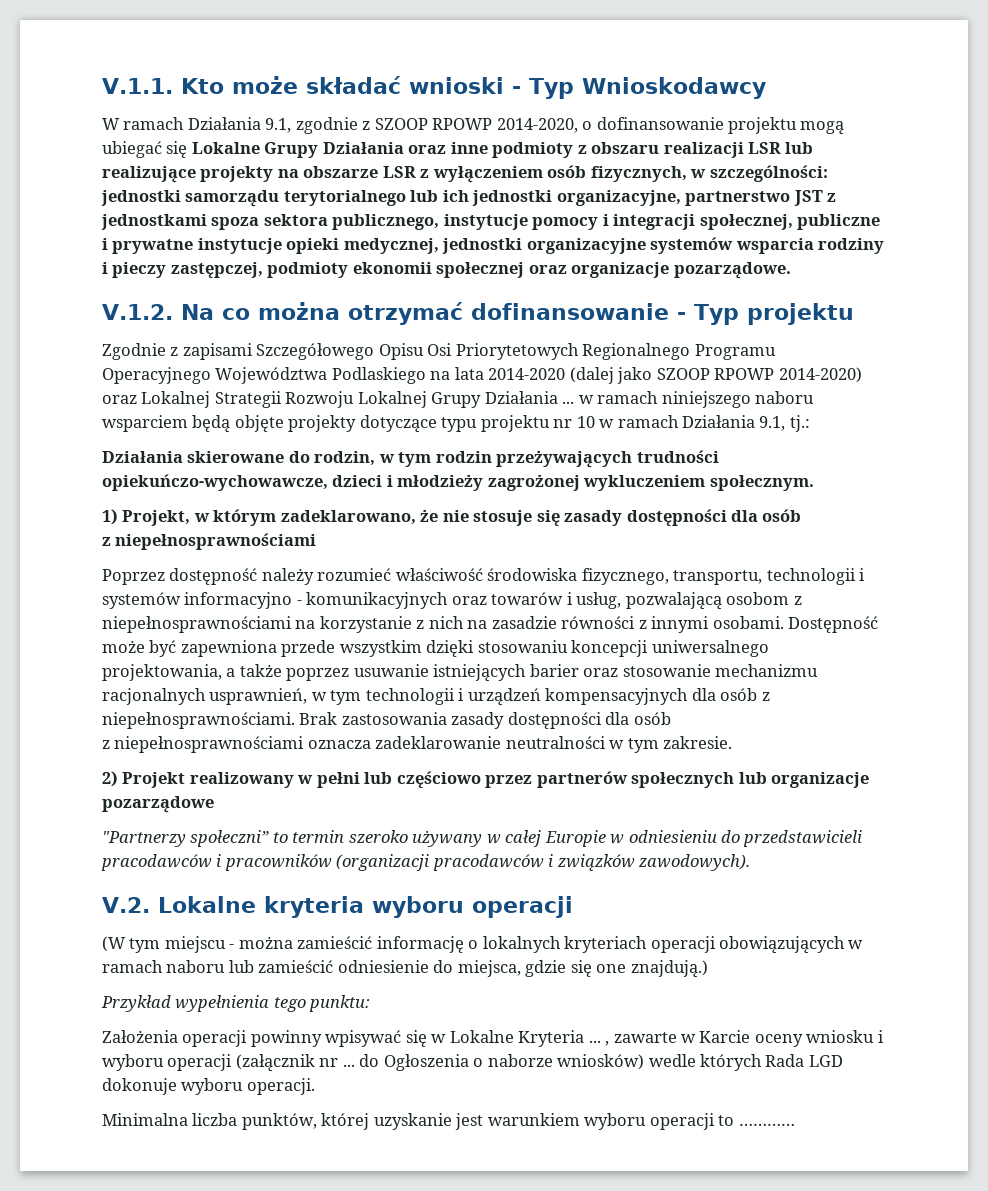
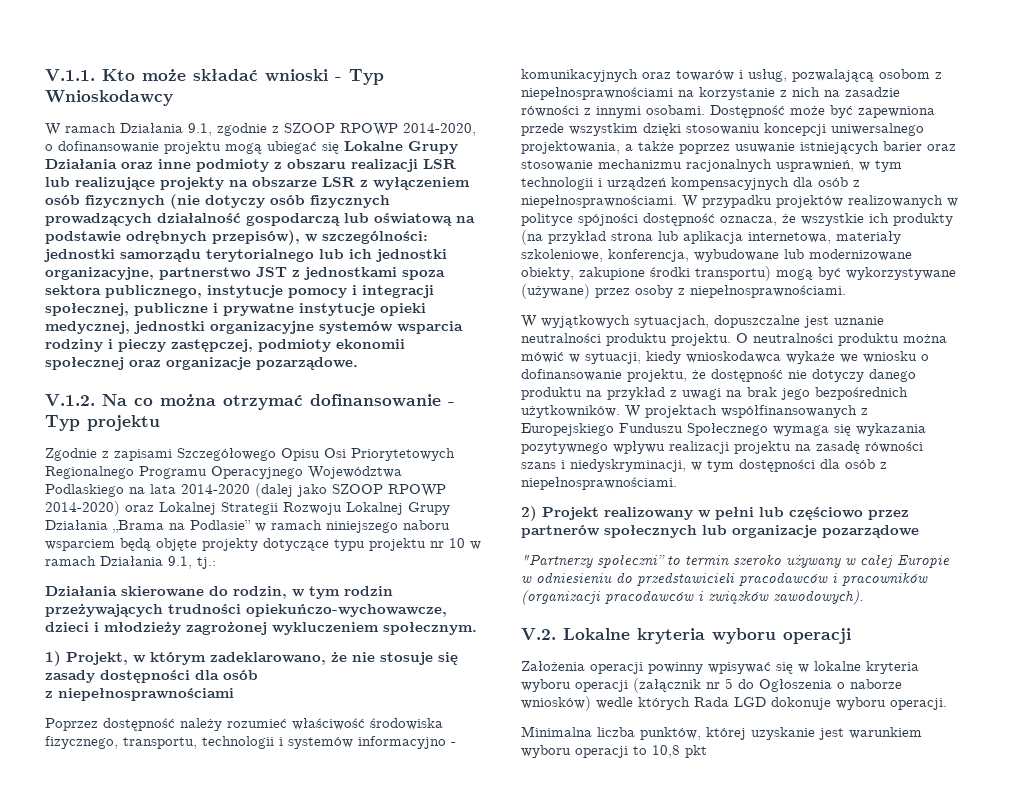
- W ramach Działania 9.1, zgodnie z SZOOP RPOWP 2014-2020, o dofinansowanie projektu mogą ubiegać się Lokalne Grupy Działania oraz inne podmioty z obszaru realizacji LSR lub realizujące projekty na obszarze LSR z wyłączeniem osób fizycznych, w szczególności:
+ W ramach Działania 9.1, zgodnie z SZOOP RPOWP 2014-2020, o dofinansowanie projektu mogą ubiegać się Lokalne Grupy Działania oraz inne podmioty z obszaru realizacji LSR lub realizujące projekty na obszarze LSR z wyłączeniem osób fizycznych (nie dotyczy osób fizycznych prowadzących działalność gospodarczą lub oświatową na podstawie odrębnych przepisów), w szczególności:
- Zgodnie z zapisami Szczegółowego Opisu Osi Priorytetowych Regionalnego Programu Operacyjnego Województwa Podlaskiego na lata 2014-2020 (dalej jako SZOOP RPOWP 2014-2020) oraz Lokalnej Strategii Rozwoju Lokalnej Grupy Działania ... w ramach niniejszego naboru wsparciem będą objęte projekty dotyczące typu projektu nr 10 w ramach Działania 9.1, tj.:
+ Zgodnie z zapisami Szczegółowego Opisu Osi Priorytetowych Regionalnego Programu Operacyjnego Województwa Podlaskiego na lata 2014-2020 (dalej jako SZOOP RPOWP 2014-2020) oraz Lokalnej Strategii Rozwoju Lokalnej Grupy Działania „Brama na Podlasie” w ramach niniejszego naboru wsparciem będą objęte projekty dotyczące typu projektu nr 10 w ramach Działania 9.1, tj.:
- Brak zastosowania zasady dostępności dla osób
- z niepełnosprawnościami oznacza zadeklarowanie neutralności w tym zakresie.
+ W przypadku projektów realizowanych w polityce spójności dostępność oznacza, że wszystkie ich produkty (na przykład strona lub aplikacja internetowa, materiały szkoleniowe, konferencja, wybudowane lub modernizowane obiekty, zakupione środki transportu) mogą być wykorzystywane (używane) przez osoby z niepełnosprawnościami.
+ W wyjątkowych sytuacjach, dopuszczalne jest uznanie neutralności produktu projektu. O neutralności produktu można mówić w sytuacji, kiedy wnioskodawca wykaże we wniosku o dofinansowanie projektu, że dostępność nie dotyczy danego produktu na przykład z uwagi na brak jego bezpośrednich użytkowników. W projektach współfinansowanych z Europejskiego Funduszu Społecznego wymaga się wykazania pozytywnego wpływu realizacji projektu na zasadę równości szans i niedyskryminacji, w tym dostępności dla osób z niepełnosprawnościami.
- (W tym miejscu - można zamieścić informację o lokalnych kryteriach operacji obowiązujących w ramach naboru lub zamieścić odniesienie do miejsca, gdzie się one znajdują.)
- Przykład wypełnienia tego punktu:
- Założenia operacji powinny wpisywać się w Lokalne Kryteria ... , zawarte w Karcie oceny wniosku i wyboru operacji (załącznik nr ... do Ogłoszenia o naborze wniosków) wedle których Rada LGD dokonuje wyboru operacji.
+ Założenia operacji powinny wpisywać się w lokalne kryteria wyboru operacji (załącznik nr 5 do Ogłoszenia o naborze wniosków) wedle których Rada LGD dokonuje wyboru operacji.
- Minimalna liczba punktów, której uzyskanie jest warunkiem wyboru operacji to …………
+ Minimalna liczba punktów, której uzyskanie jest warunkiem wyboru operacji to 10,8 pkt

